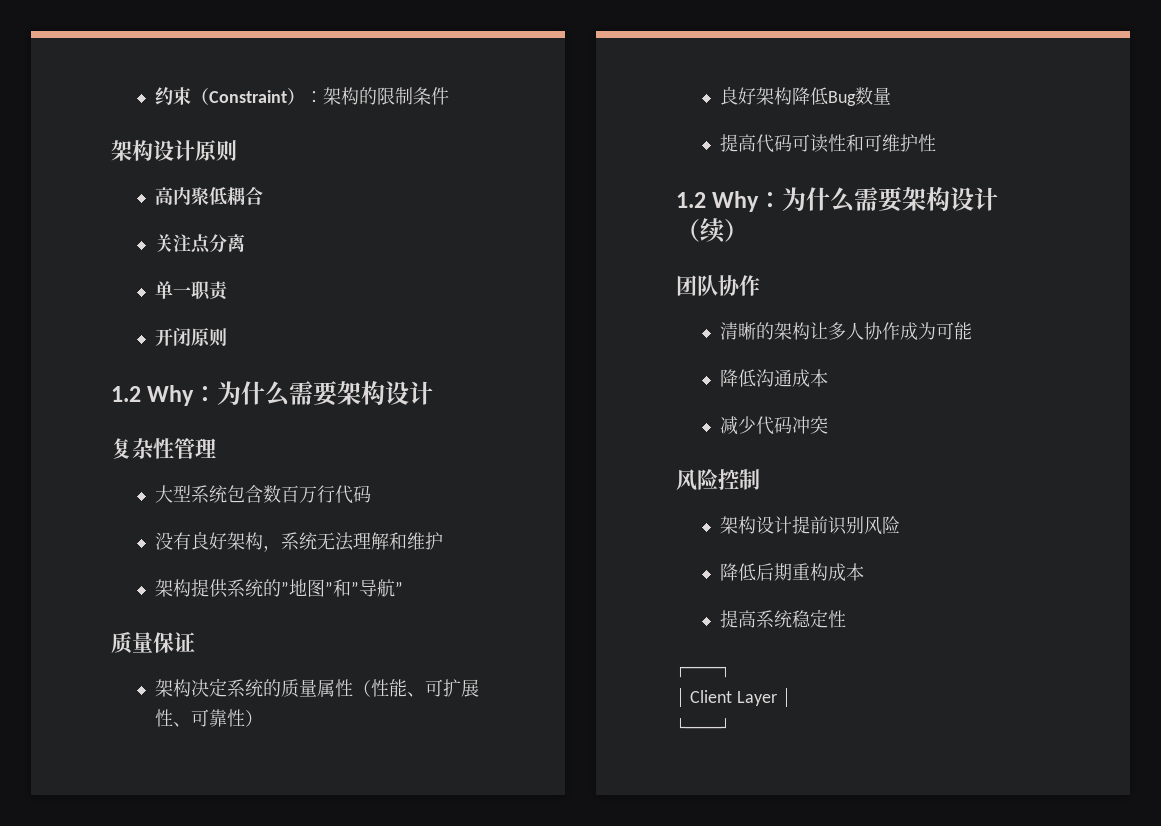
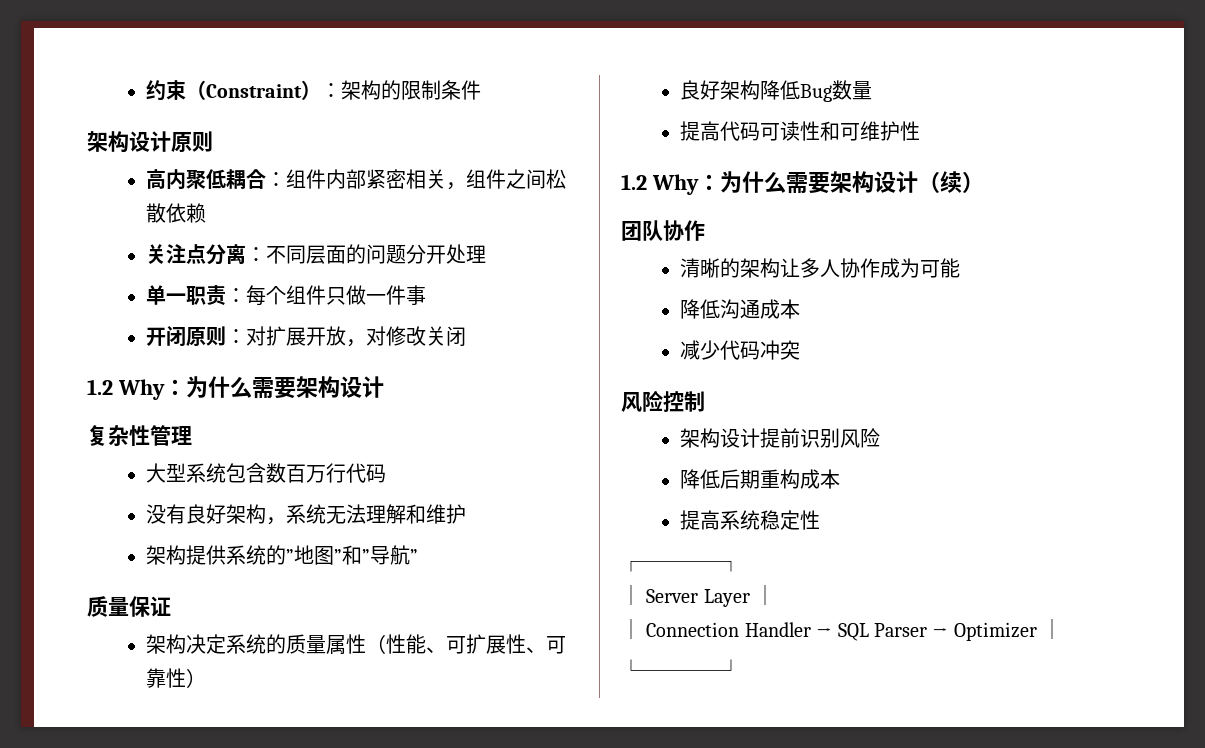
- 高内聚低耦合
- 关注点分离
- 单一职责
- 开闭原则
+ 高内聚低耦合：组件内部紧密相关，组件之间松散依赖
+ 关注点分离：不同层面的问题分开处理
+ 单一职责：每个组件只做一件事
+ 开闭原则：对扩展开放，对修改关闭
- │ Client Layer │
+ │ Server Layer │
+ │ Connection Handler → SQL Parser → Optimizer │

